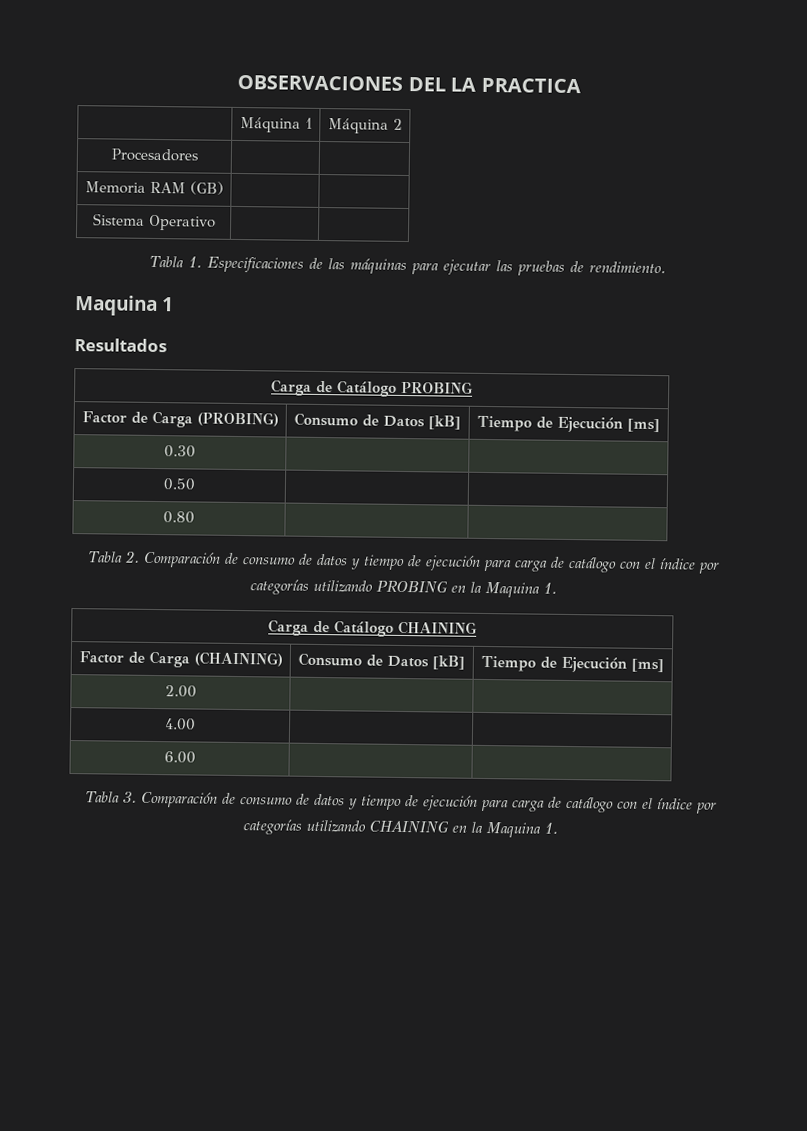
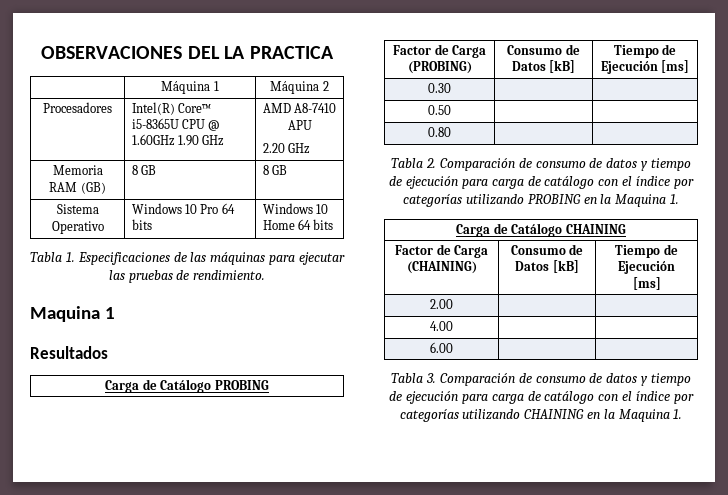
- Procesadores | |
- Memoria RAM (GB) | |
- Sistema Operativo | |
+ Procesadores | Intel(R) Core™ i5-8365U CPU @ 1.60GHz 1.90 GHz | AMD A8-7410 APU
+ 2.20 GHz
+ Memoria RAM (GB) | 8 GB | 8 GB
+ Sistema Operativo | Windows 10 Pro 64 bits | Windows 10 Home 64 bits

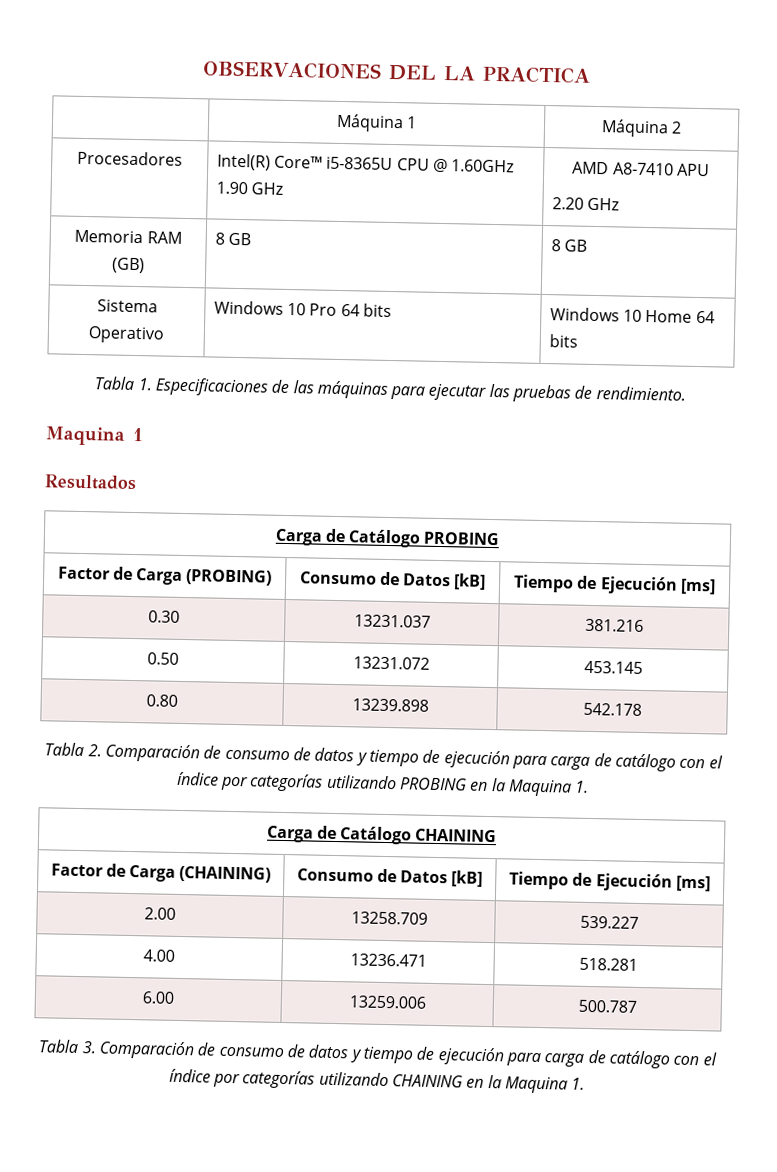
- 0.30 | |
+ 0.30 | 13231.037 | 381.216
- 0.50 | |
+ 0.50 | 13231.072 | 453.145
- 0.80 | |
+ 0.80 | 13239.898 | 542.178
- 2.00 | |
+ 2.00 | 13258.709 | 539.227
- 4.00 | |
+ 4.00 | 13236.471 | 518.281
- 6.00 | |
+ 6.00 | 13259.006 | 500.787

